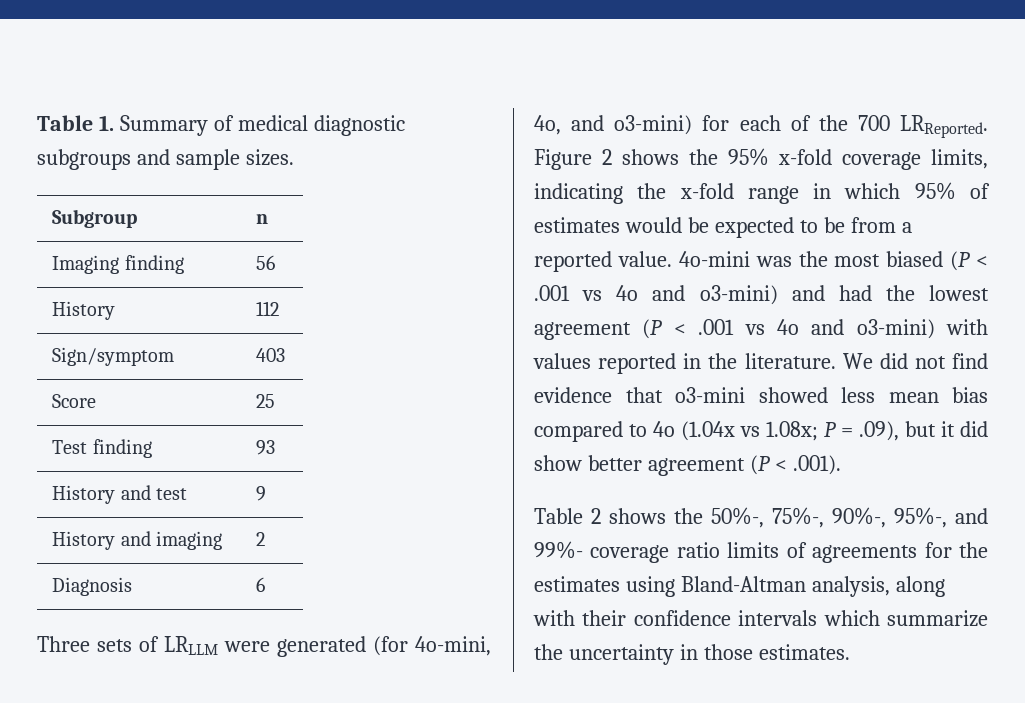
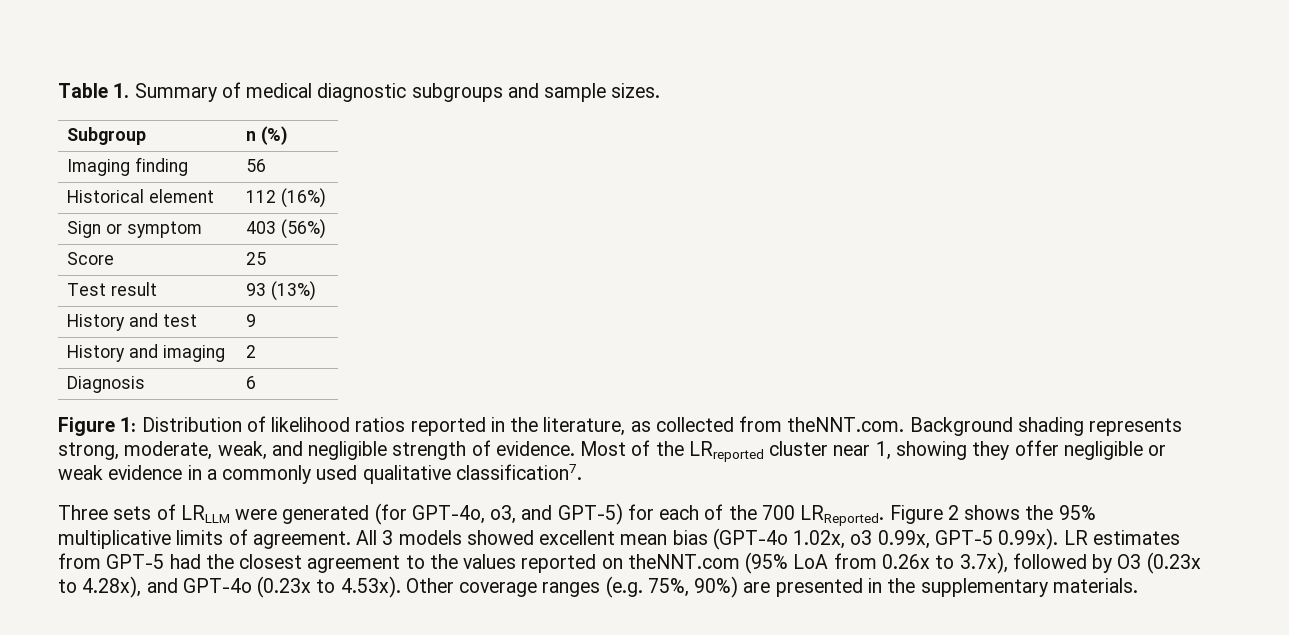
- Subgroup | n
+ Subgroup | n (%)
- History | 112
- Sign/symptom | 403
+ Historical element | 112 (16%)
+ Sign or symptom | 403 (56%)
- Test finding | 93
+ Test result | 93 (13%)
+ Figure 1: Distribution of likelihood ratios reported in the literature, as collected from theNNT.com. Background shading represents strong, moderate, weak, and negligible strength of evidence. Most of the LRreported cluster near 1, showing they offer negligible or weak evidence in a commonly used qualitative classification7.
- Three sets of LRLLM were generated (for 4o-mini, 4o, and o3-mini) for each of the 700 LRReported.
+ Three sets of LRLLM were generated (for GPT-4o, o3, and GPT-5) for each of the 700 LRReported.
- Figure 2 shows the 95% x-fold coverage limits, indicating the x-fold range in which 95% of estimates would be expected to be from a reported value. 4o-mini was the most biased (P < .001 vs 4o and o3-mini) and had the lowest agreement (P < .001 vs 4o and o3-mini) with values reported in the literature. We did not find evidence that o3-mini showed less mean bias compared to 4o (1.04x vs 1.08x; P = .09), but it did show better agreement (P < .001).
- Table 2 shows the 50%-, 75%-, 90%-, 95%-, and 99%- coverage ratio limits of agreements for the estimates using Bland-Altman analysis, along with their confidence intervals which summarize the uncertainty in those estimates.
+ Figure 2 shows the 95% multiplicative limits of agreement. All 3 models showed excellent mean bias (GPT-4o 1.02x, o3 0.99x, GPT-5 0.99x). LR estimates from GPT-5 had the closest agreement to the values reported on theNNT.com (95% LoA from 0.26x to 3.7x), followed by O3 (0.23x to 4.28x), and GPT-4o (0.23x to 4.53x). Other coverage ranges (e.g. 75%, 90%) are presented in the supplementary materials.

